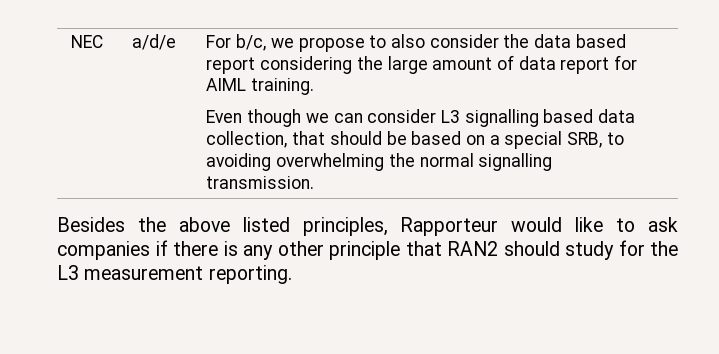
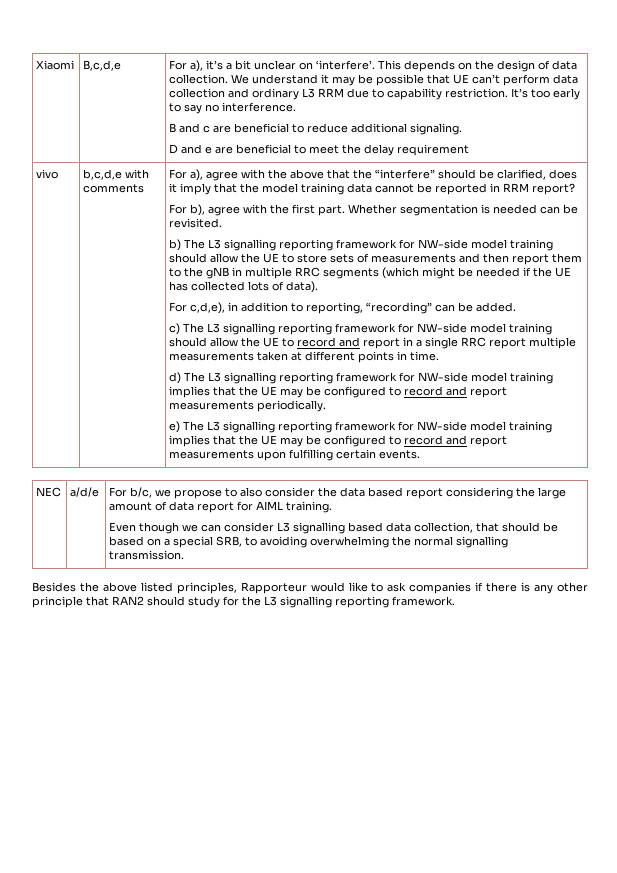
+ Xiaomi | B,c,d,e | For a), it’s a bit unclear on ‘interfere’. This depends on the design of data collection. We understand it may be possible that UE can’t perform data collection and ordinary L3 RRM due to capability restriction. It’s too early to say no interference.
+ B and c are beneficial to reduce additional signaling.
+ D and e are beneficial to meet the delay requirement
+ vivo | b,c,d,e with comments | For a), agree with the above that the “interfere” should be clarified, does it imply that the model training data cannot be reported in RRM report?
+ For b), agree with the first part. Whether segmentation is needed can be revisited.
+ b) The L3 signalling reporting framework for NW-side model training should allow the UE to store sets of measurements and then report them to the gNB in multiple RRC segments (which might be needed if the UE has collected lots of data).
+ For c,d,e), in addition to reporting, “recording” can be added.
+ c) The L3 signalling reporting framework for NW-side model training should allow the UE to record and report in a single RRC report multiple measurements taken at different points in time.
+ d) The L3 signalling reporting framework for NW-side model training implies that the UE may be configured to record and report measurements periodically.
+ e) The L3 signalling reporting framework for NW-side model training implies that the UE may be configured to record and report measurements upon fulfilling certain events.
- Besides the above listed principles, Rapporteur would like to ask companies if there is any other principle that RAN2 should study for the L3 measurement reporting.
+ Besides the above listed principles, Rapporteur would like to ask companies if there is any other principle that RAN2 should study for the L3 signalling reporting framework.

